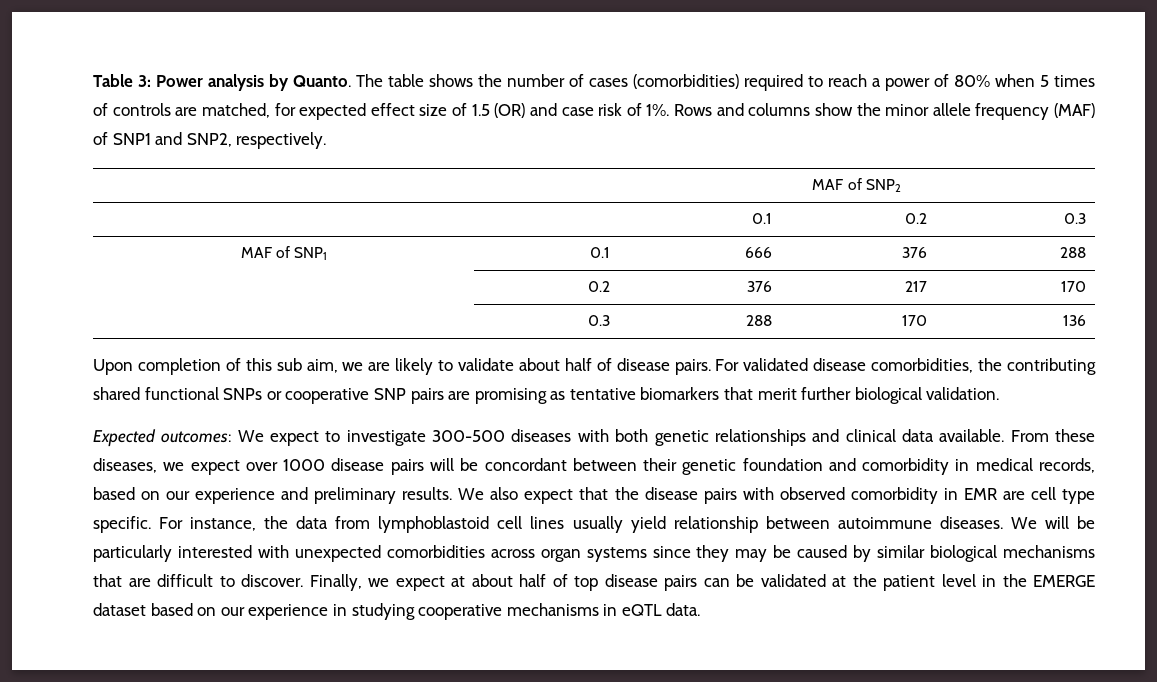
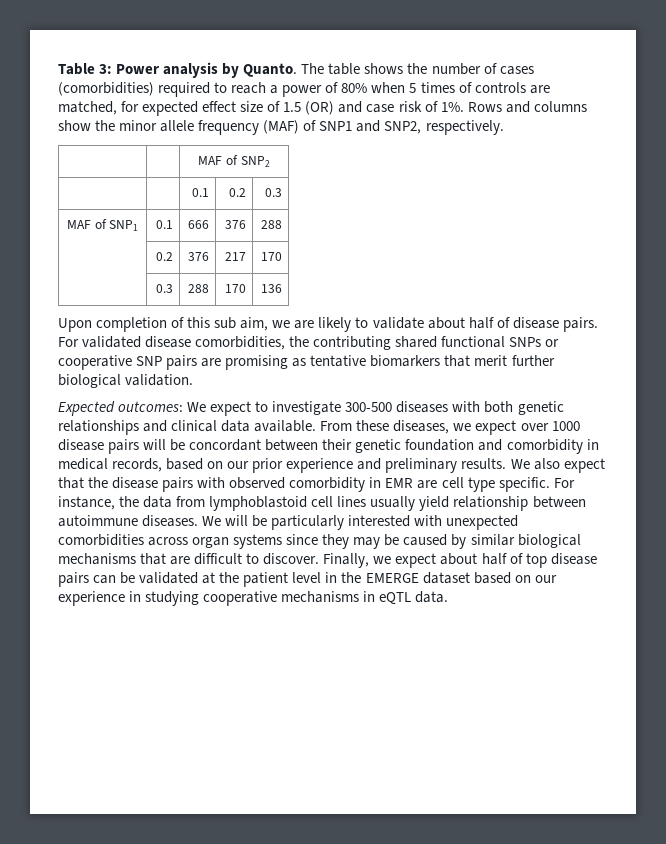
- From these diseases, we expect over 1000 disease pairs will be concordant between their genetic foundation and comorbidity in medical records, based on our experience and preliminary results.
+ From these diseases, we expect over 1000 disease pairs will be concordant between their genetic foundation and comorbidity in medical records, based on our prior experience and preliminary results.
- Finally, we expect at about half of top disease pairs can be validated at the patient level in the EMERGE dataset based on our experience in studying cooperative mechanisms in eQTL data.
+ Finally, we expect about half of top disease pairs can be validated at the patient level in the EMERGE dataset based on our experience in studying cooperative mechanisms in eQTL data.

